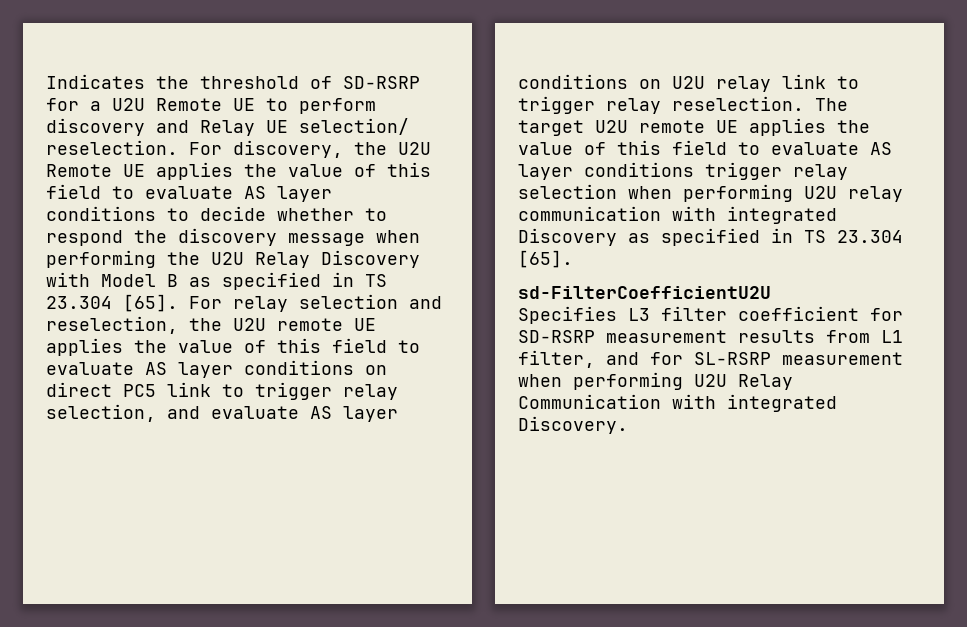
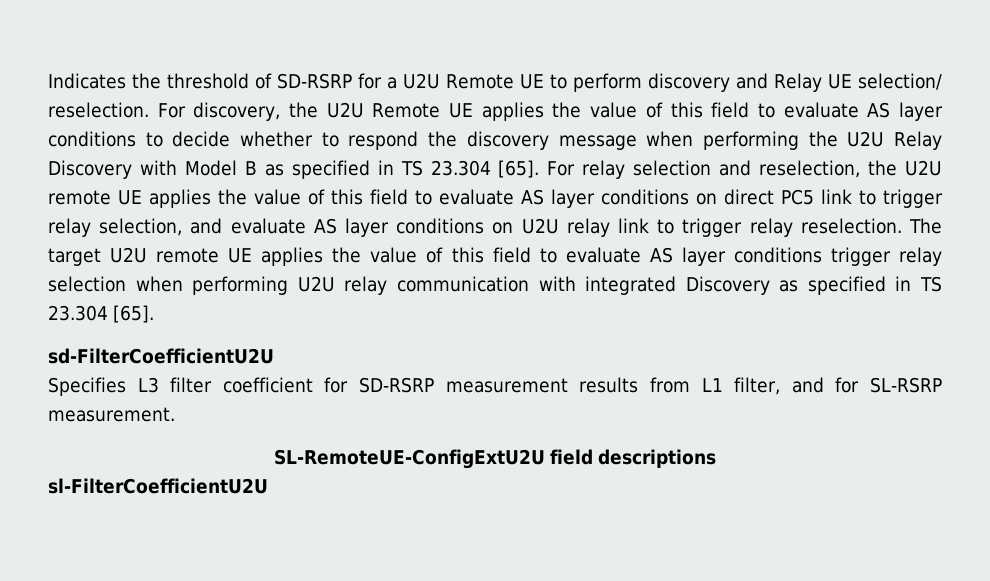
- Specifies L3 filter coefficient for SD-RSRP measurement results from L1 filter, and for SL-RSRP measurement when performing U2U Relay Communication with integrated Discovery.
+ Specifies L3 filter coefficient for SD-RSRP measurement results from L1 filter, and for SL-RSRP measurement.
+ SL-RemoteUE-ConfigExtU2U field descriptions
+ sl-FilterCoefficientU2U

